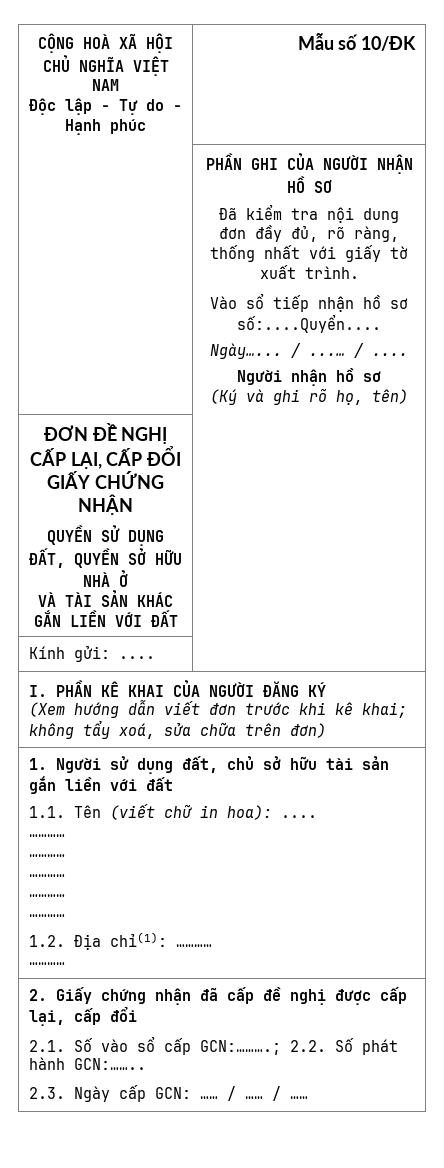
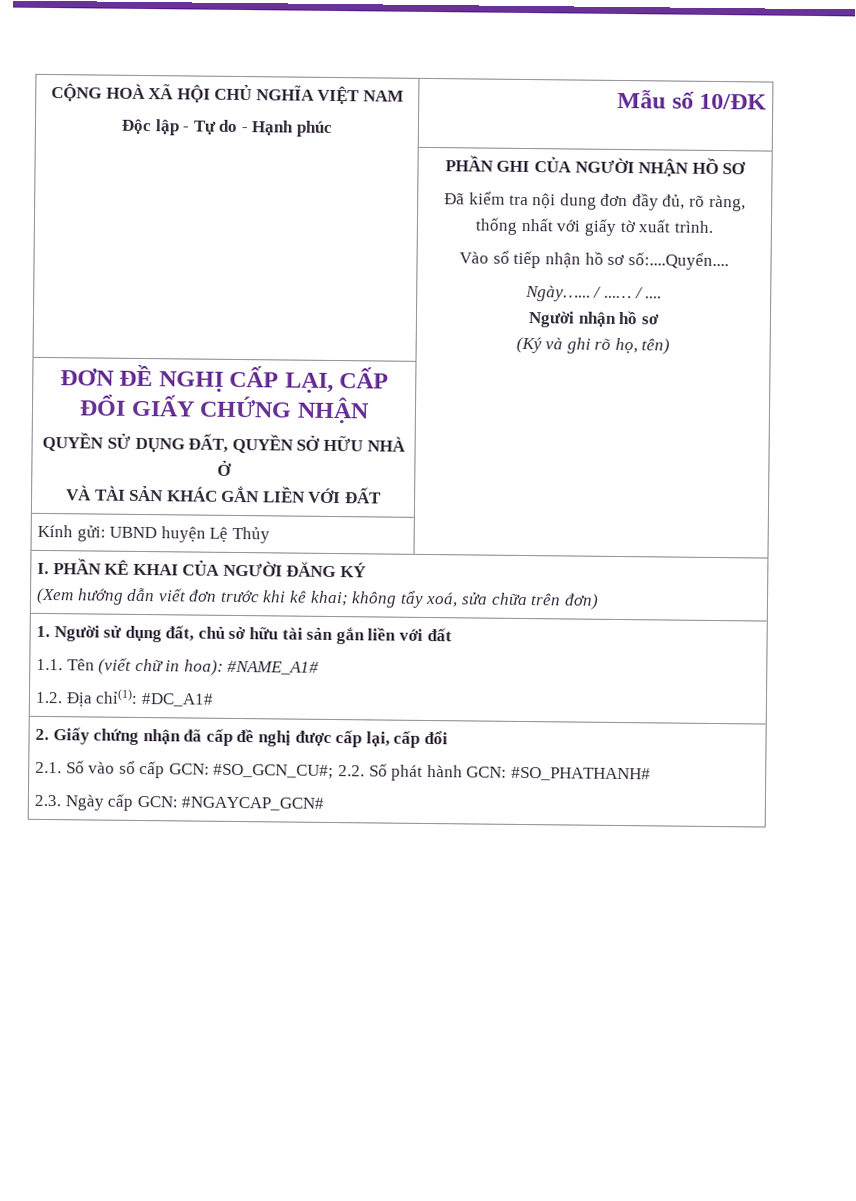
- Kính gửi: .... |
+ Kính gửi: UBND huyện Lệ Thủy |
  1. Người sử dụng đất, chủ sở hữu tài sản gắn liền với đất
- 1.1. Tên (viết chữ in hoa): ....
- …………
- …………
- …………
- …………
- …………
- 1.2. Địa chỉ(1): …………
- …………
+ 1.1. Tên (viết chữ in hoa): #NAME_A1#
+ 1.2. Địa chỉ(1): #DC_A1#
  2. Giấy chứng nhận đã cấp đề nghị được cấp lại, cấp đổi
- 2.1. Số vào sổ cấp GCN:……….; 2.2. Số phát hành GCN:……..
- 2.3. Ngày cấp GCN: …… / …… / ……
+ 2.1. Số vào sổ cấp GCN: #SO_GCN_CU#; 2.2. Số phát hành GCN: #SO_PHATHANH#
+ 2.3. Ngày cấp GCN: #NGAYCAP_GCN#

